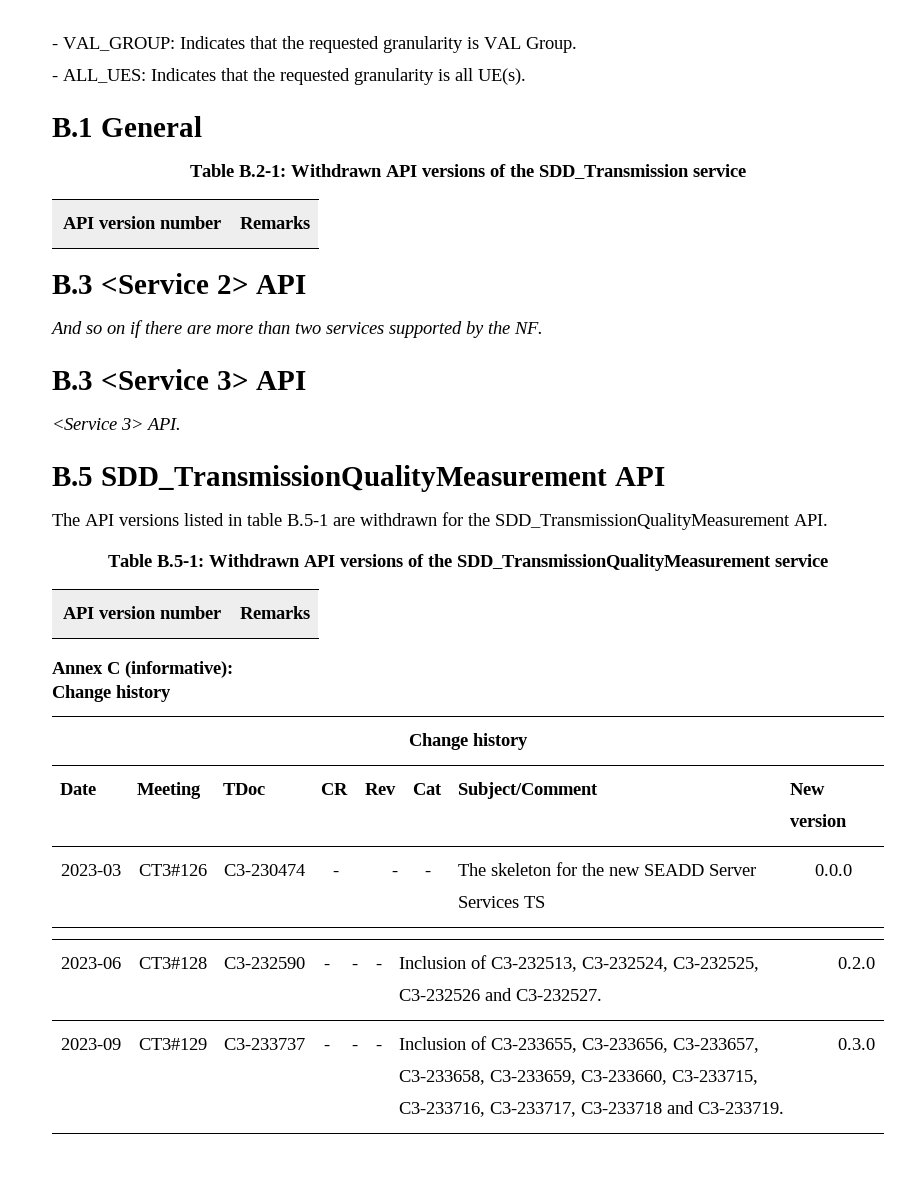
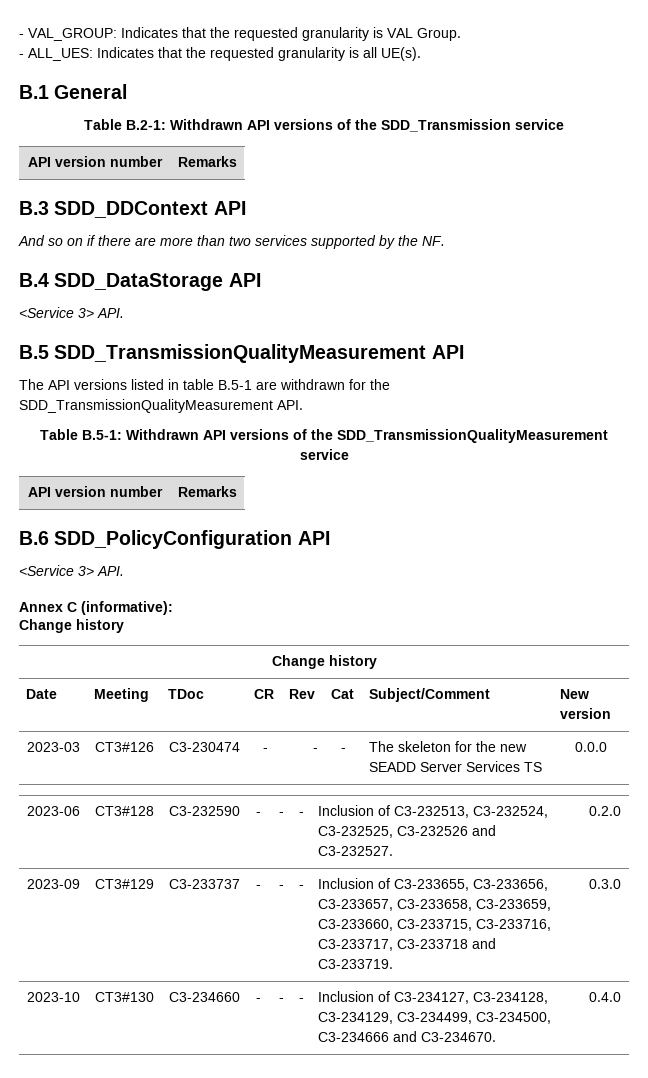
- B.3 <Service 2> API
+ B.3 SDD_DDContext API
- B.3 <Service 3> API
+ B.4 SDD_DataStorage API
+ B.6 SDD_PolicyConfiguration API
+ <Service 3> API.
+ 2023-10 | CT3#130 | C3-234660 | - | - | - | Inclusion of C3-234127, C3-234128, C3-234129, C3-234499, C3-234500, C3-234666 and C3-234670. | 0.4.0

